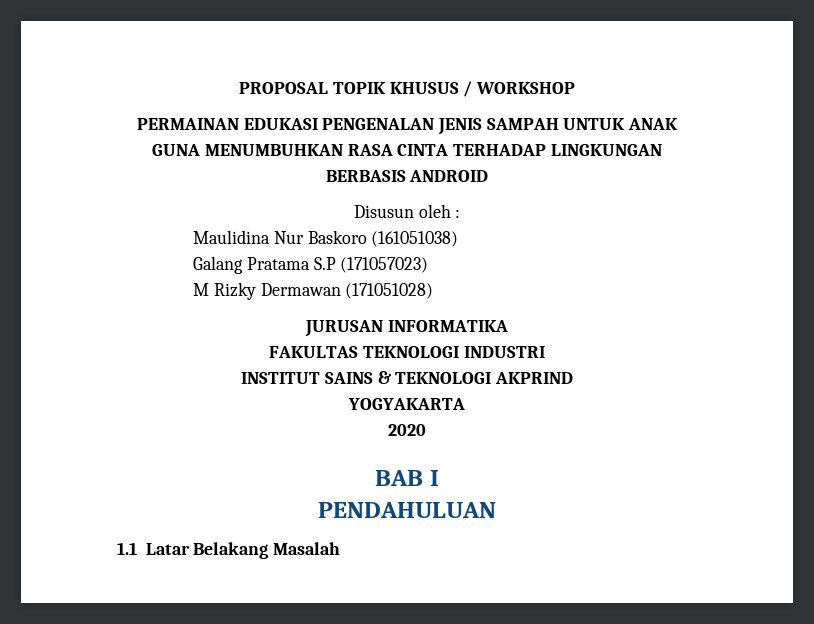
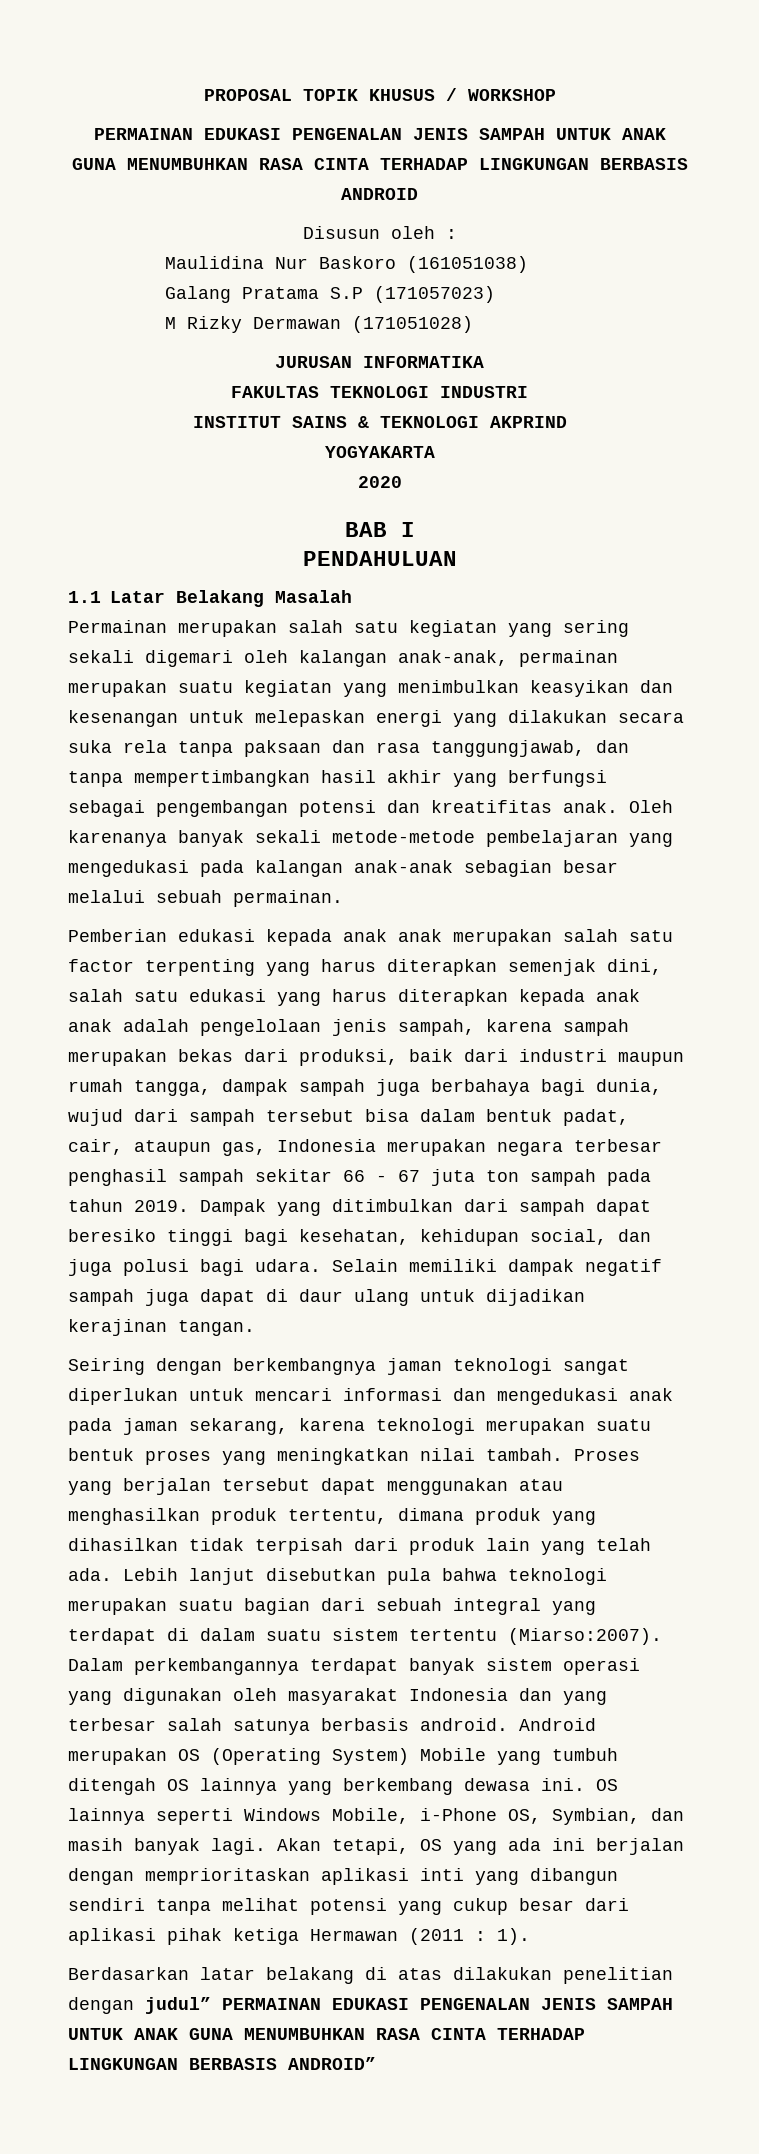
+ Permainan merupakan salah satu kegiatan yang sering sekali digemari oleh kalangan anak-anak, permainan merupakan suatu kegiatan yang menimbulkan keasyikan dan kesenangan untuk melepaskan energi yang dilakukan secara suka rela tanpa paksaan dan rasa tanggungjawab, dan tanpa mempertimbangkan hasil akhir yang berfungsi sebagai pengembangan potensi dan kreatifitas anak. Oleh karenanya banyak sekali metode-metode pembelajaran yang mengedukasi pada kalangan anak-anak sebagian besar melalui sebuah permainan.
+ Pemberian edukasi kepada anak anak merupakan salah satu factor terpenting yang harus diterapkan semenjak dini, salah satu edukasi yang harus diterapkan kepada anak anak adalah pengelolaan jenis sampah, karena sampah merupakan bekas dari produksi, baik dari industri maupun rumah tangga, dampak sampah juga berbahaya bagi dunia, wujud dari sampah tersebut bisa dalam bentuk padat, cair, ataupun gas, Indonesia merupakan negara terbesar penghasil sampah sekitar 66 - 67 juta ton sampah pada tahun 2019. Dampak yang ditimbulkan dari sampah dapat beresiko tinggi bagi kesehatan, kehidupan social, dan juga polusi bagi udara. Selain memiliki dampak negatif sampah juga dapat di daur ulang untuk dijadikan kerajinan tangan.
+ Seiring dengan berkembangnya jaman teknologi sangat diperlukan untuk mencari informasi dan mengedukasi anak pada jaman sekarang, karena teknologi merupakan suatu bentuk proses yang meningkatkan nilai tambah. Proses yang berjalan tersebut dapat menggunakan atau menghasilkan produk tertentu, dimana produk yang dihasilkan tidak terpisah dari produk lain yang telah ada. Lebih lanjut disebutkan pula bahwa teknologi merupakan suatu bagian dari sebuah integral yang terdapat di dalam suatu sistem tertentu (Miarso:2007). Dalam perkembangannya terdapat banyak sistem operasi yang digunakan oleh masyarakat Indonesia dan yang terbesar salah satunya berbasis android. Android merupakan OS (Operating System) Mobile yang tumbuh ditengah OS lainnya yang berkembang dewasa ini. OS lainnya seperti Windows Mobile, i-Phone OS, Symbian, dan masih banyak lagi. Akan tetapi, OS yang ada ini berjalan dengan memprioritaskan aplikasi inti yang dibangun sendiri tanpa melihat potensi yang cukup besar dari aplikasi pihak ketiga Hermawan (2011 : 1).
+ Berdasarkan latar belakang di atas dilakukan penelitian dengan judul” PERMAINAN EDUKASI PENGENALAN JENIS SAMPAH UNTUK ANAK GUNA MENUMBUHKAN RASA CINTA TERHADAP LINGKUNGAN BERBASIS ANDROID”

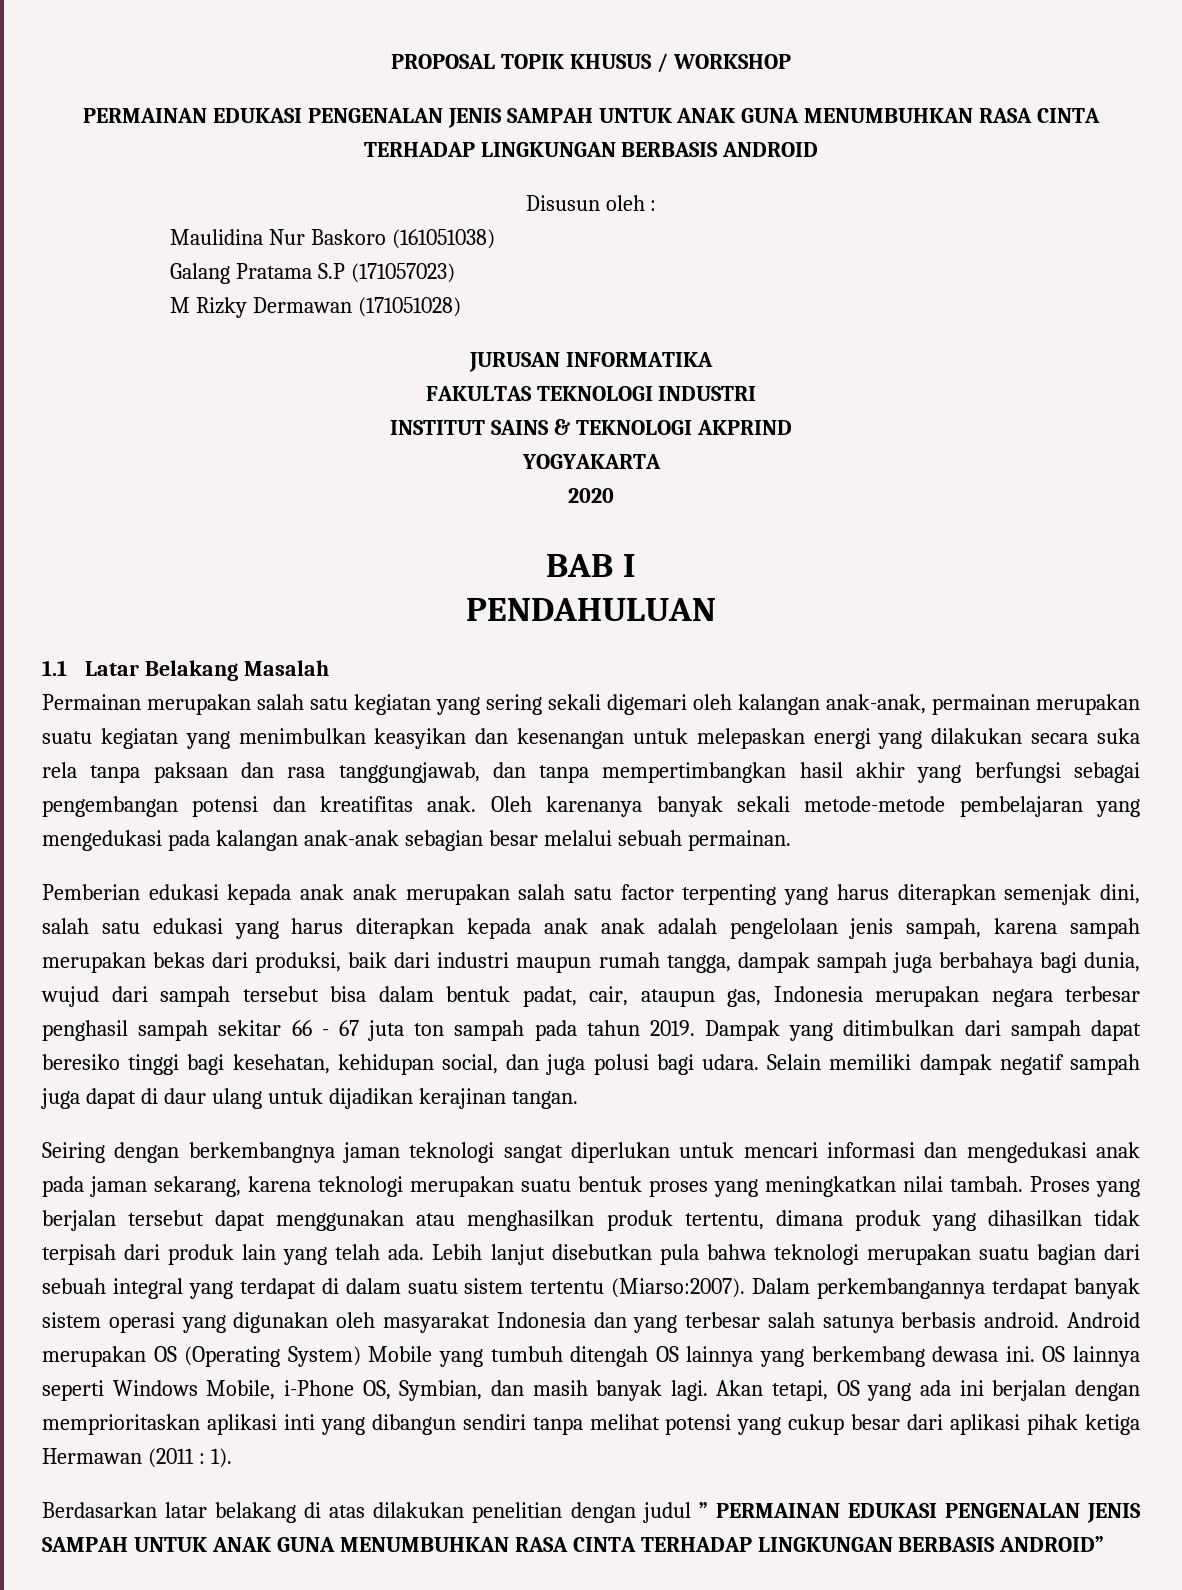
- Berdasarkan latar belakang di atas dilakukan penelitian dengan judul” PERMAINAN EDUKASI PENGENALAN JENIS SAMPAH UNTUK ANAK GUNA MENUMBUHKAN RASA CINTA TERHADAP LINGKUNGAN BERBASIS ANDROID”
+ Berdasarkan latar belakang di atas dilakukan penelitian dengan judul ” PERMAINAN EDUKASI PENGENALAN JENIS SAMPAH UNTUK ANAK GUNA MENUMBUHKAN RASA CINTA TERHADAP LINGKUNGAN BERBASIS ANDROID”

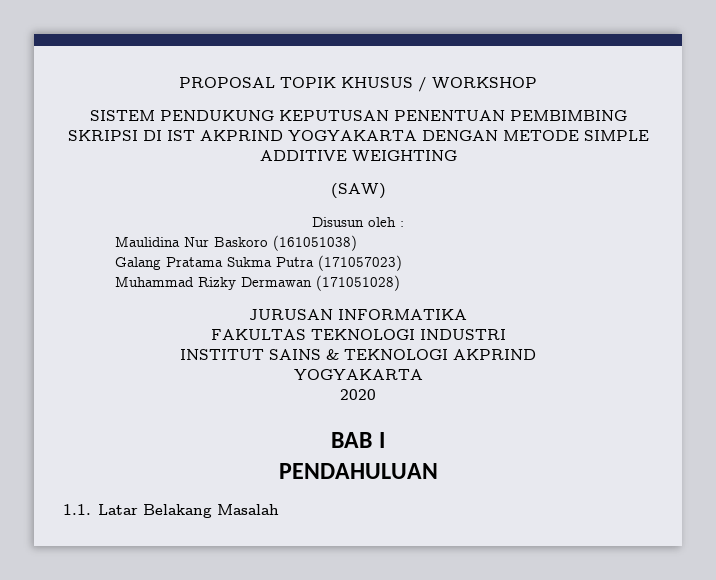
- PERMAINAN EDUKASI PENGENALAN JENIS SAMPAH UNTUK ANAK GUNA MENUMBUHKAN RASA CINTA TERHADAP LINGKUNGAN BERBASIS ANDROID
+ SISTEM PENDUKUNG KEPUTUSAN PENENTUAN PEMBIMBING SKRIPSI DI IST AKPRIND YOGYAKARTA DENGAN METODE SIMPLE ADDITIVE WEIGHTING
+ (SAW)
- Galang Pratama S.P (171057023)
+ Galang Pratama Sukma Putra (171057023)
- M Rizky Dermawan (171051028)
+ Muhammad Rizky Dermawan (171051028)
- 1.1 Latar Belakang Masalah
+ 1.1. Latar Belakang Masalah
- Permainan merupakan salah satu kegiatan yang sering sekali digemari oleh kalangan anak-anak, permainan merupakan suatu kegiatan yang menimbulkan keasyikan dan kesenangan untuk melepaskan energi yang dilakukan secara suka rela tanpa paksaan dan rasa tanggungjawab, dan tanpa mempertimbangkan hasil akhir yang berfungsi sebagai pengembangan potensi dan kreatifitas anak. Oleh karenanya banyak sekali metode-metode pembelajaran yang mengedukasi pada kalangan anak-anak sebagian besar melalui sebuah permainan.
- Pemberian edukasi kepada anak anak merupakan salah satu factor terpenting yang harus diterapkan semenjak dini, salah satu edukasi yang harus diterapkan kepada anak anak adalah pengelolaan jenis sampah, karena sampah merupakan bekas dari produksi, baik dari industri maupun rumah tangga, dampak sampah juga berbahaya bagi dunia, wujud dari sampah tersebut bisa dalam bentuk padat, cair, ataupun gas, Indonesia merupakan negara terbesar penghasil sampah sekitar 66 - 67 juta ton sampah pada tahun 2019. Dampak yang ditimbulkan dari sampah dapat beresiko tinggi bagi kesehatan, kehidupan social, dan juga polusi bagi udara. Selain memiliki dampak negatif sampah juga dapat di daur ulang untuk dijadikan kerajinan tangan.
- Seiring dengan berkembangnya jaman teknologi sangat diperlukan untuk mencari informasi dan mengedukasi anak pada jaman sekarang, karena teknologi merupakan suatu bentuk proses yang meningkatkan nilai tambah. Proses yang berjalan tersebut dapat menggunakan atau menghasilkan produk tertentu, dimana produk yang dihasilkan tidak terpisah dari produk lain yang telah ada. Lebih lanjut disebutkan pula bahwa teknologi merupakan suatu bagian dari sebuah integral yang terdapat di dalam suatu sistem tertentu (Miarso:2007). Dalam perkembangannya terdapat banyak sistem operasi yang digunakan oleh masyarakat Indonesia dan yang terbesar salah satunya berbasis android. Android merupakan OS (Operating System) Mobile yang tumbuh ditengah OS lainnya yang berkembang dewasa ini. OS lainnya seperti Windows Mobile, i-Phone OS, Symbian, dan masih banyak lagi. Akan tetapi, OS yang ada ini berjalan dengan memprioritaskan aplikasi inti yang dibangun sendiri tanpa melihat potensi yang cukup besar dari aplikasi pihak ketiga Hermawan (2011 : 1).
- Berdasarkan latar belakang di atas dilakukan penelitian dengan judul ” PERMAINAN EDUKASI PENGENALAN JENIS SAMPAH UNTUK ANAK GUNA MENUMBUHKAN RASA CINTA TERHADAP LINGKUNGAN BERBASIS ANDROID”

